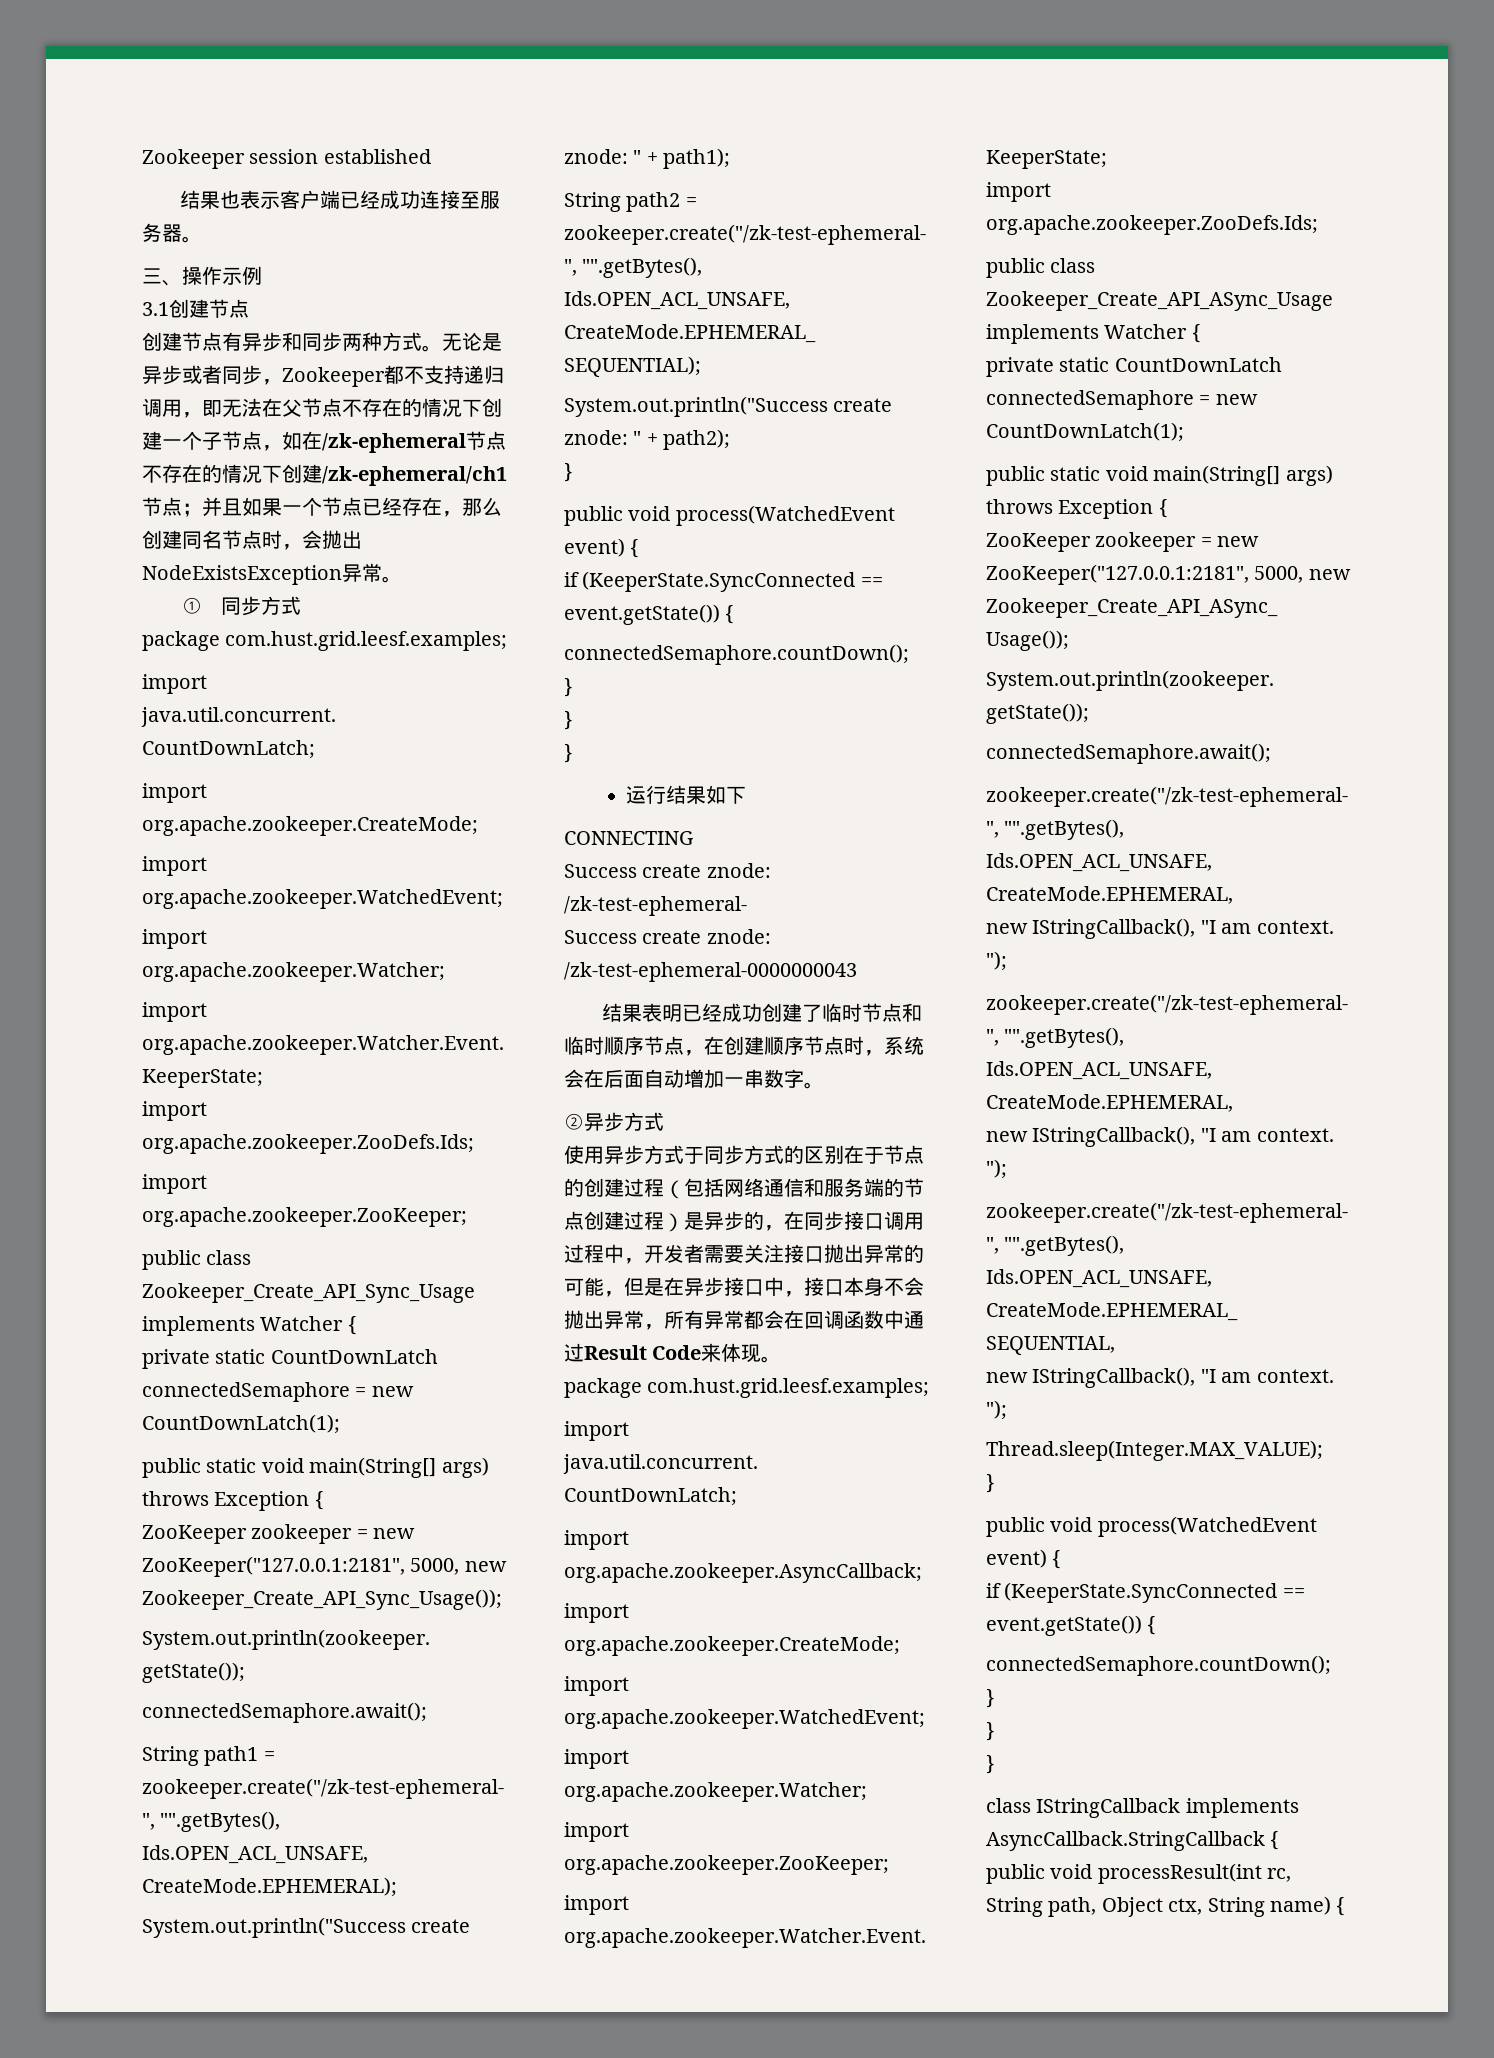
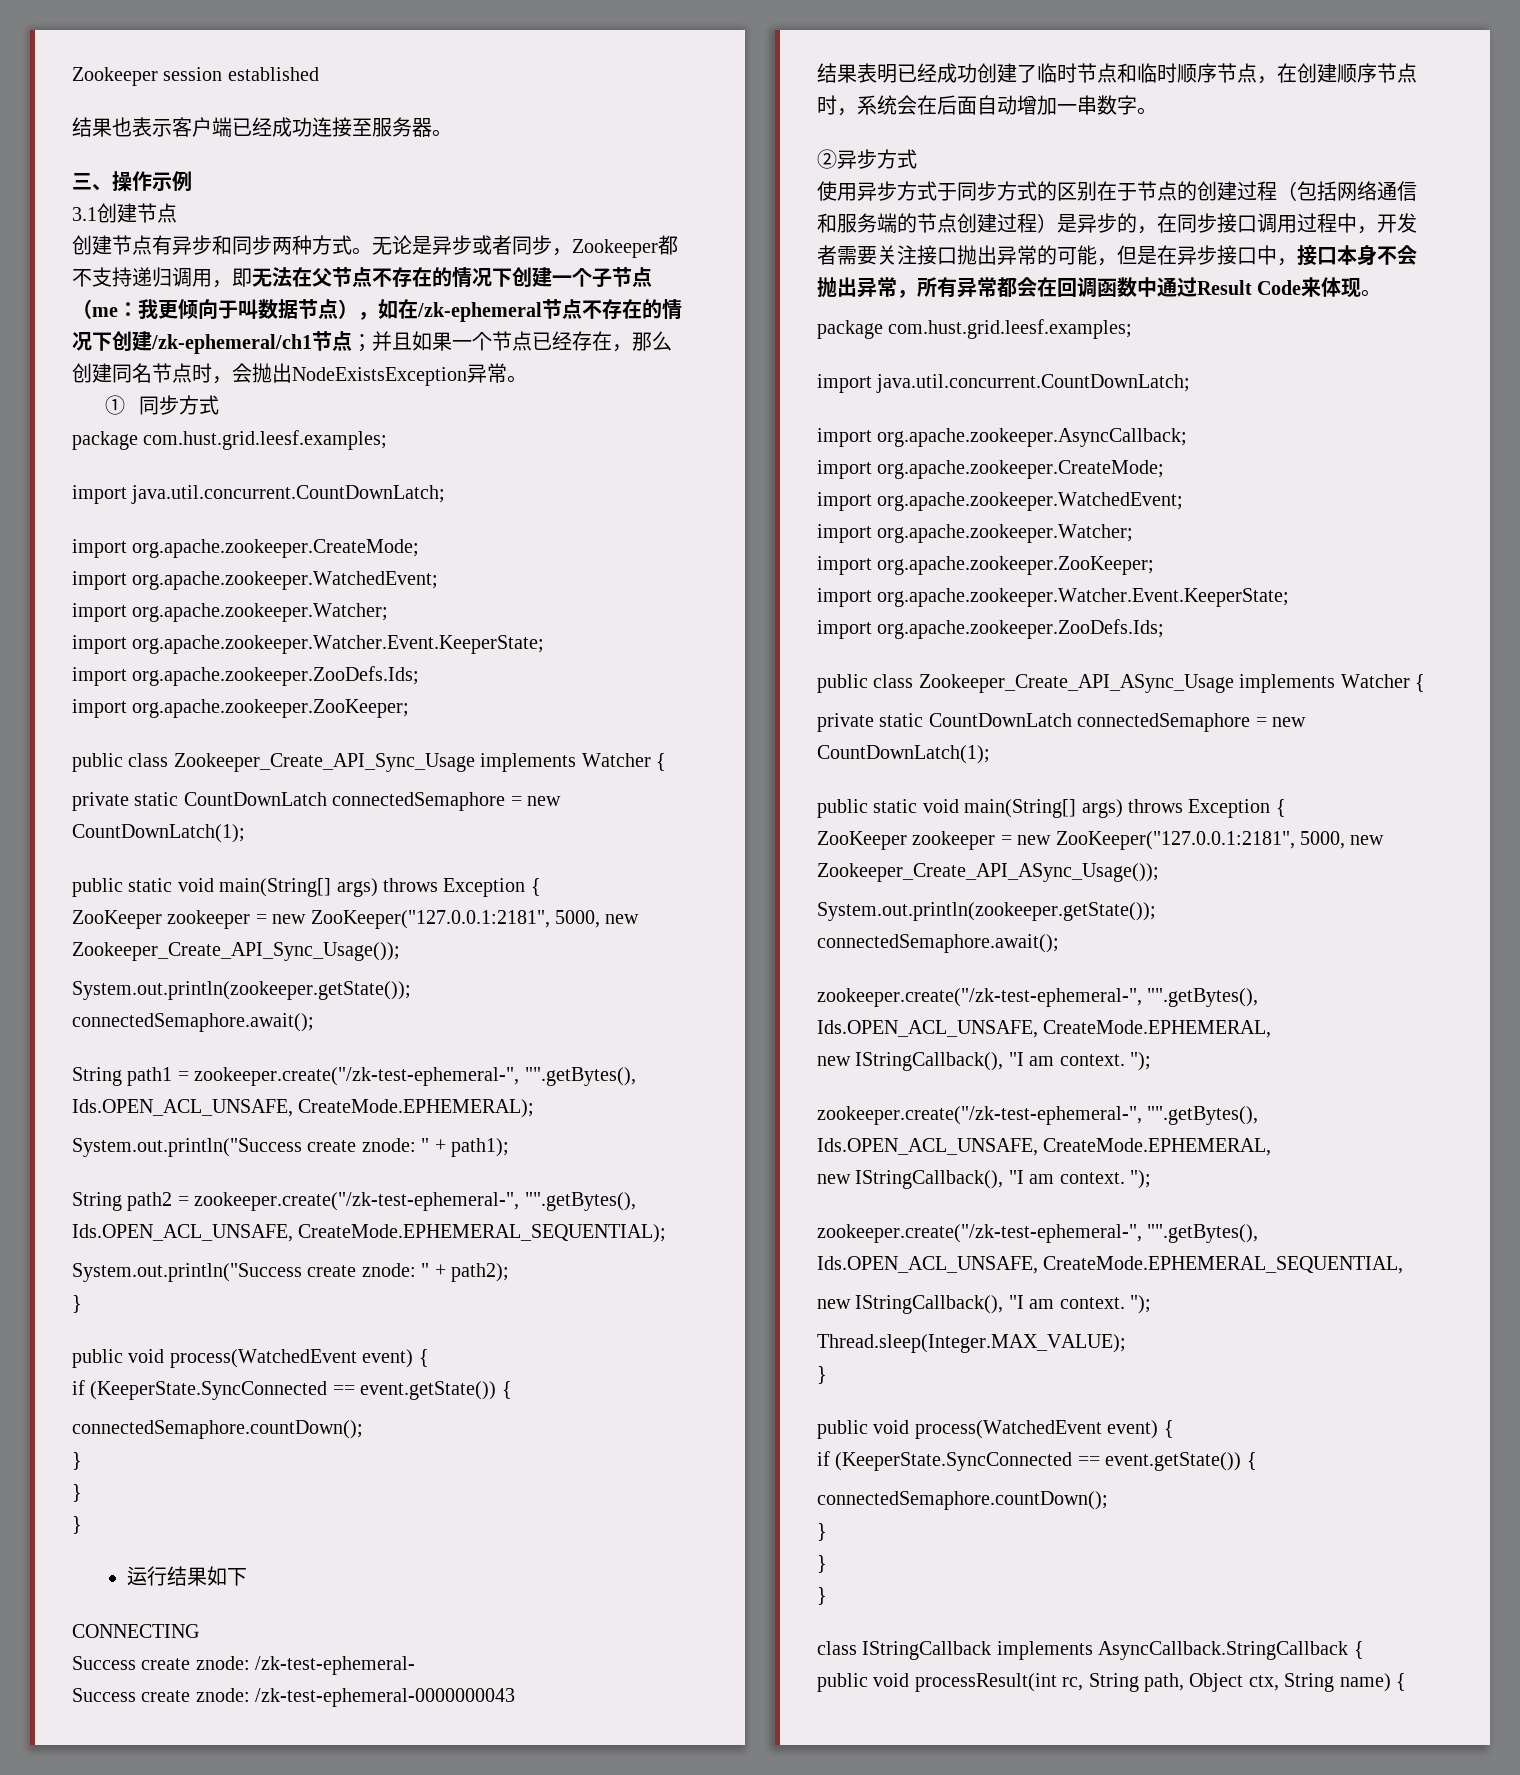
- 无论是异步或者同步，Zookeeper都不支持递归调用，即无法在父节点不存在的情况下创建一个子节点，如在/zk-ephemeral节点不存在的情况下创建/zk-ephemeral/ch1节点；并且如果一个节点已经存在，那么创建同名节点时，会抛出NodeExistsException异常。
+ 无论是异步或者同步，Zookeeper都不支持递归调用，即无法在父节点不存在的情况下创建一个子节点（me：我更倾向于叫数据节点），如在/zk-ephemeral节点不存在的情况下创建/zk-ephemeral/ch1节点；并且如果一个节点已经存在，那么创建同名节点时，会抛出NodeExistsException异常。

